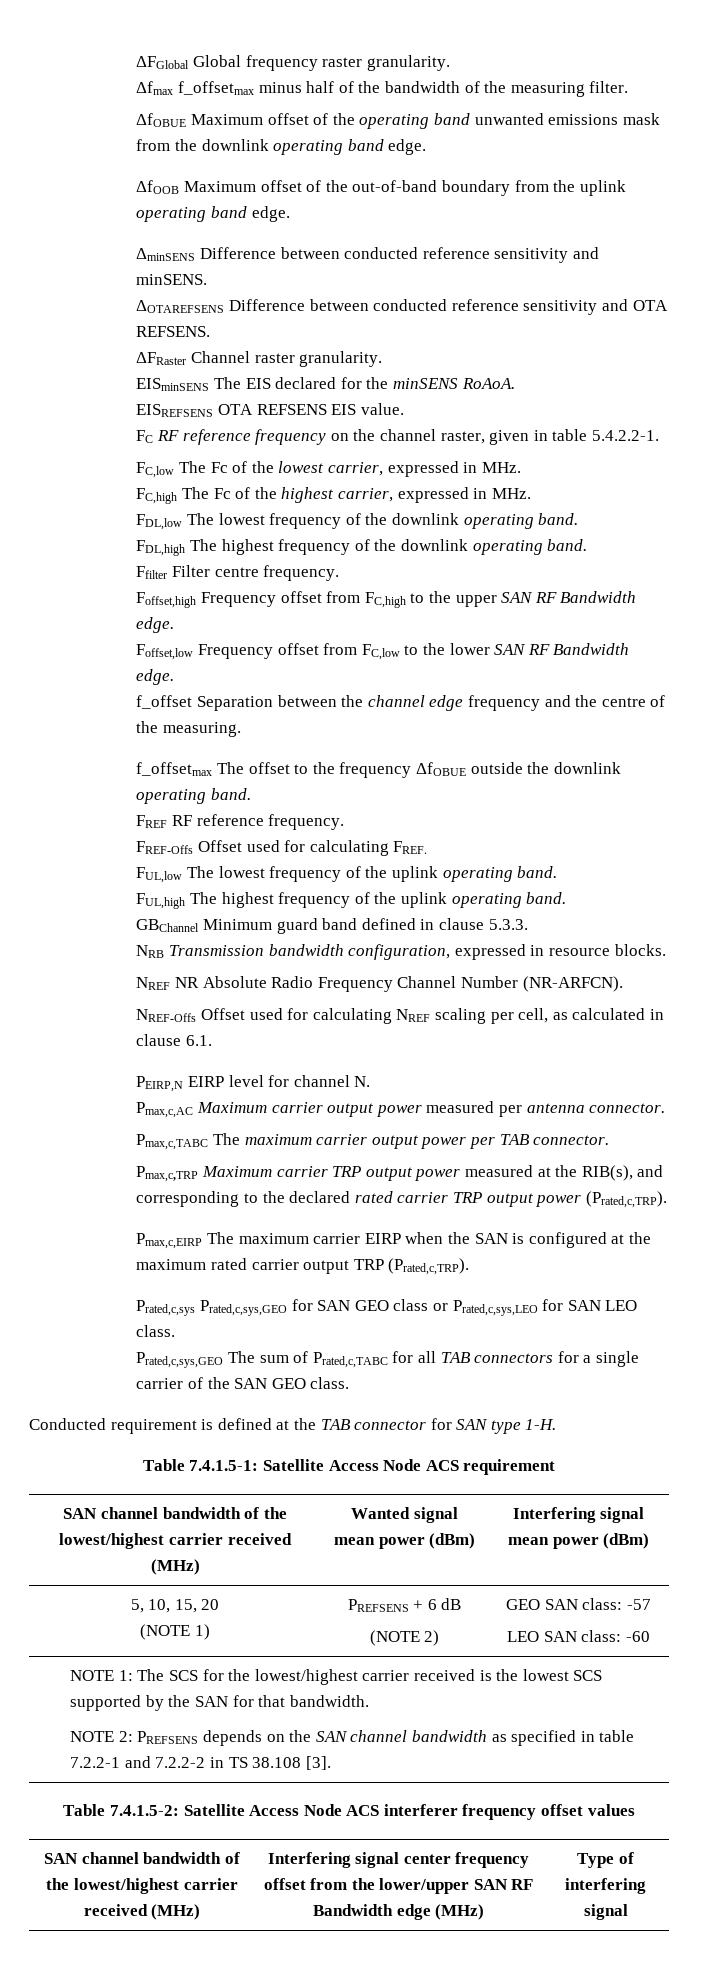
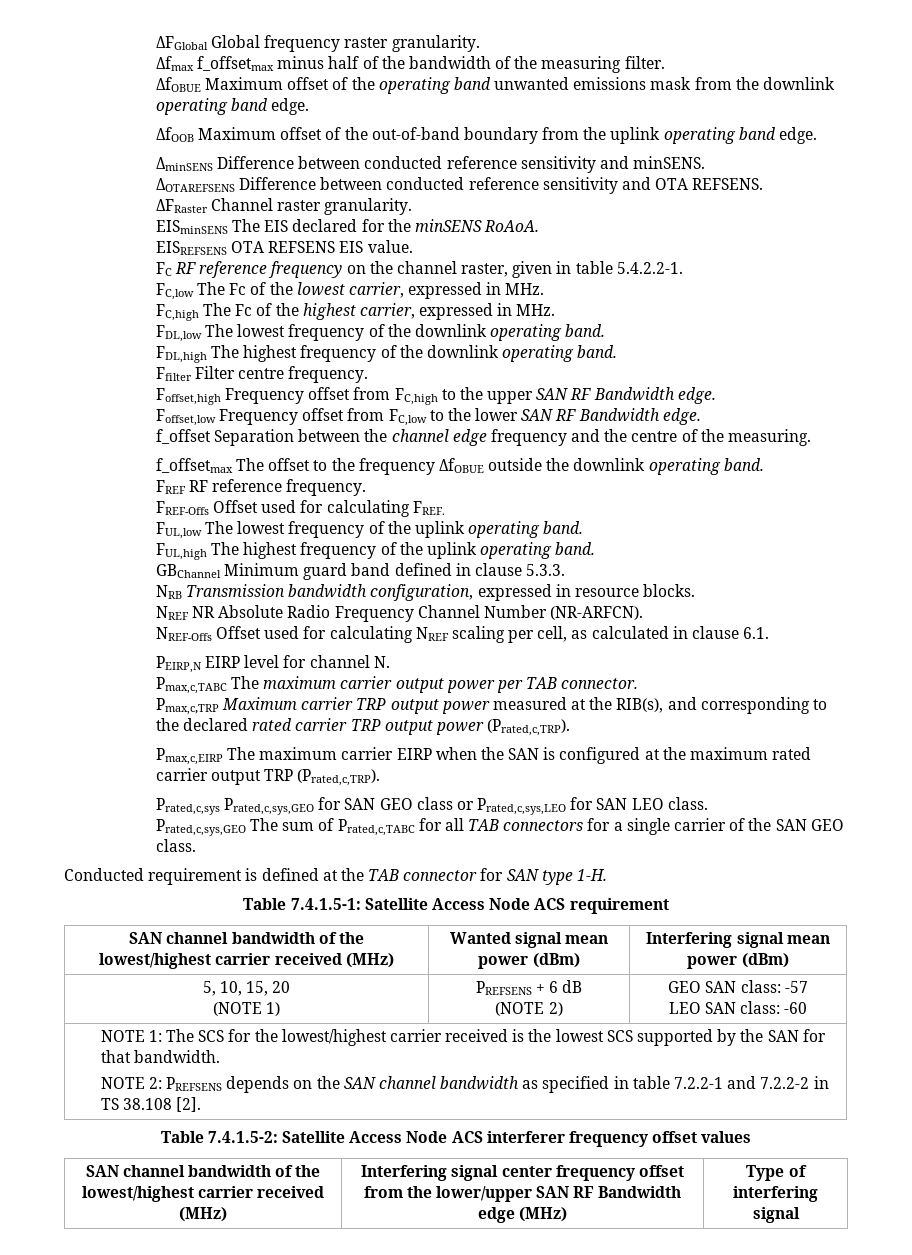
- Pmax,c,AC Maximum carrier output power measured per antenna connector.
  NOTE 1: The SCS for the lowest/highest carrier received is the lowest SCS supported by the SAN for that bandwidth.
- NOTE 2: PREFSENS depends on the SAN channel bandwidth as specified in table 7.2.2-1 and 7.2.2-2 in TS 38.108 [3].
+ NOTE 2: PREFSENS depends on the SAN channel bandwidth as specified in table 7.2.2-1 and 7.2.2-2 in TS 38.108 [2].

